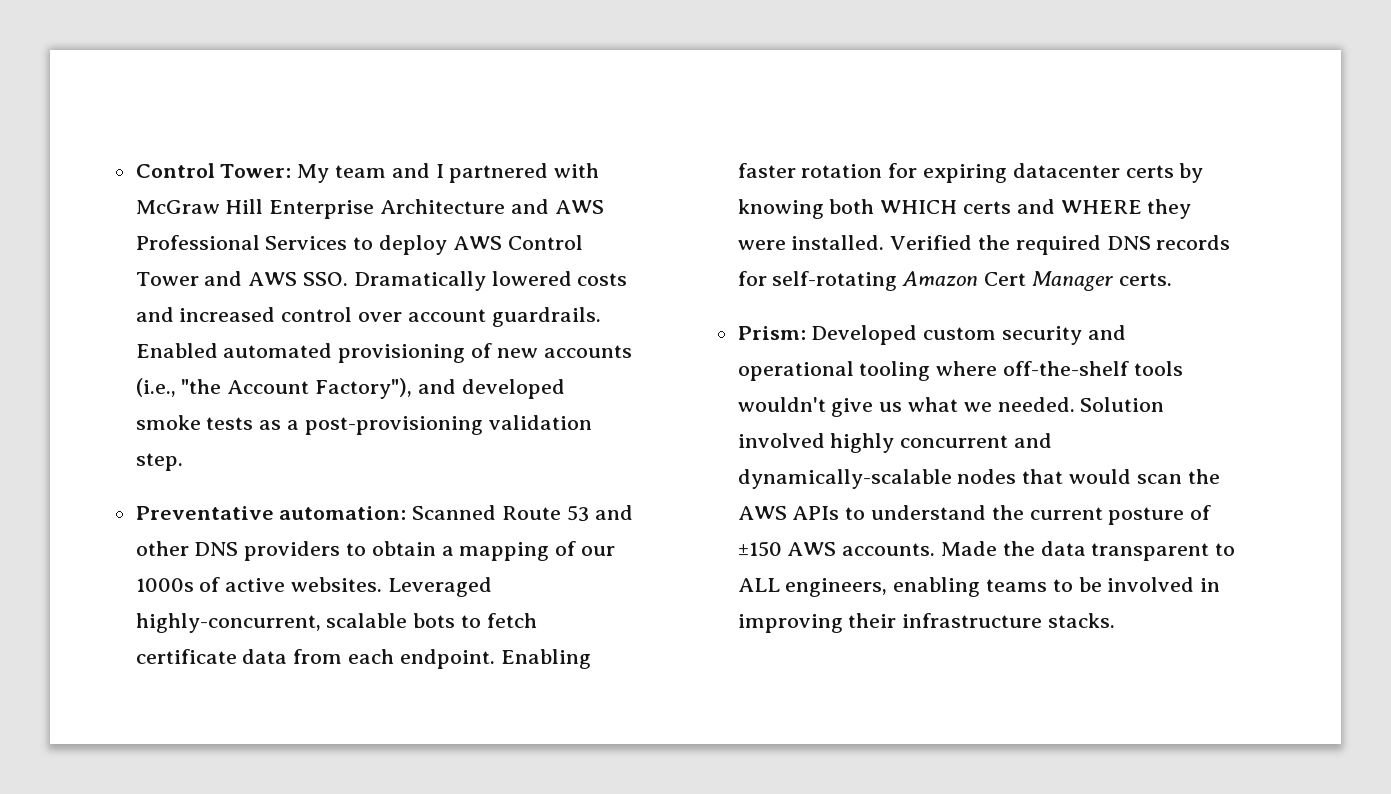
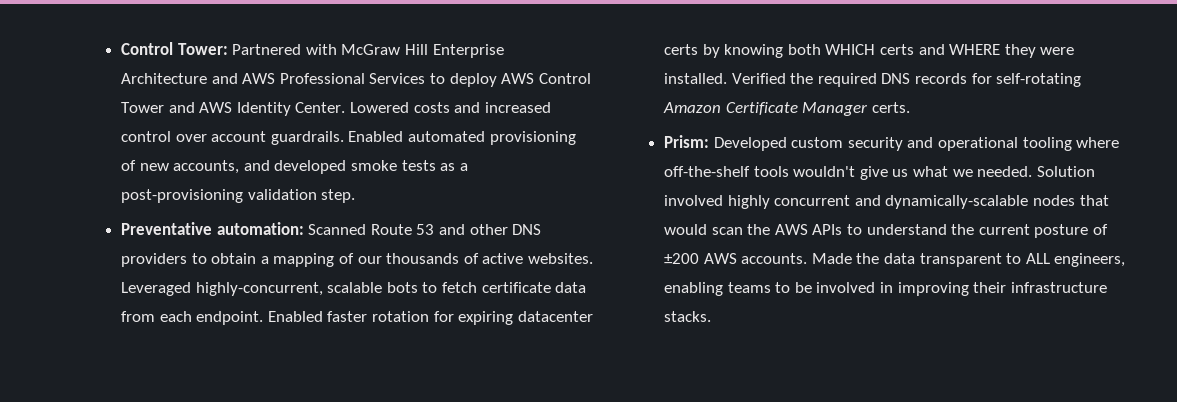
- Control Tower: My team and I partnered with McGraw Hill Enterprise Architecture and AWS Professional Services to deploy AWS Control Tower and AWS SSO. Dramatically lowered costs and increased control over account guardrails.
+ Control Tower: Partnered with McGraw Hill Enterprise Architecture and AWS Professional Services to deploy AWS Control Tower and AWS Identity Center. Lowered costs and increased control over account guardrails.
- Enabled automated provisioning of new accounts (i.e., "the Account Factory"), and developed smoke tests as a post-provisioning validation step.
+ Enabled automated provisioning of new accounts, and developed smoke tests as a post-provisioning validation step.
- Preventative automation: Scanned Route 53 and other DNS providers to obtain a mapping of our 1000s of active websites.
+ Preventative automation: Scanned Route 53 and other DNS providers to obtain a mapping of our thousands of active websites.
- Enabling faster rotation for expiring datacenter certs by knowing both WHICH certs and WHERE they were installed.
+ Enabled faster rotation for expiring datacenter certs by knowing both WHICH certs and WHERE they were installed.
- Verified the required DNS records for self-rotating Amazon Cert Manager certs.
+ Verified the required DNS records for self-rotating Amazon Certificate Manager certs.
- Solution involved highly concurrent and dynamically-scalable nodes that would scan the AWS APIs to understand the current posture of ±150 AWS accounts.
+ Solution involved highly concurrent and dynamically-scalable nodes that would scan the AWS APIs to understand the current posture of ±200 AWS accounts.

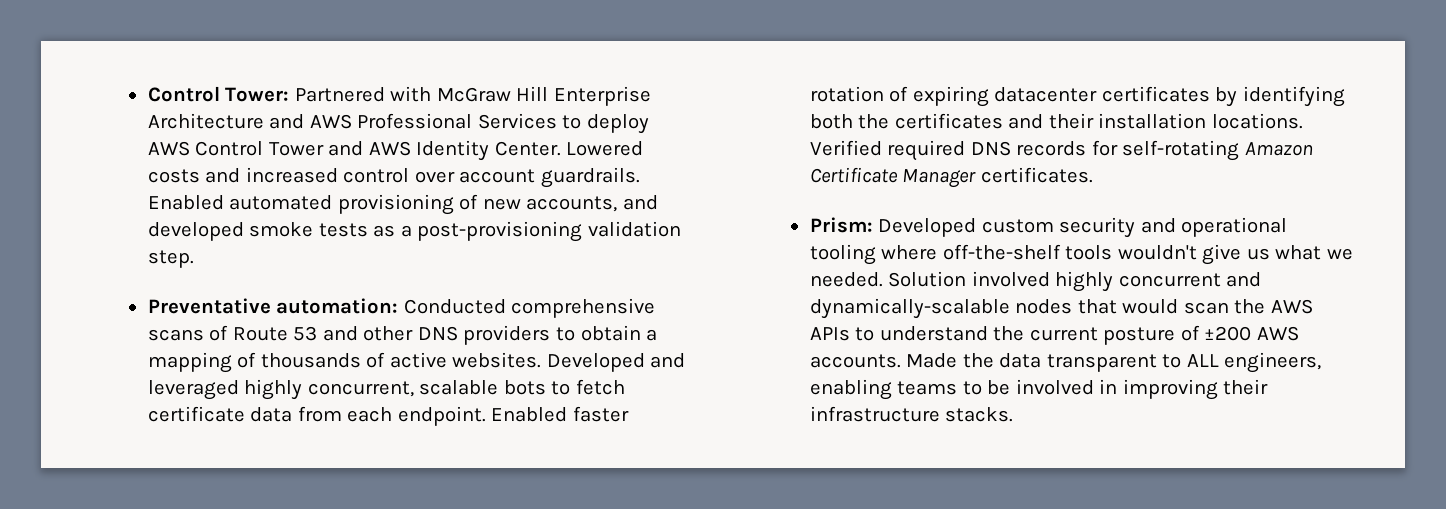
- Preventative automation: Scanned Route 53 and other DNS providers to obtain a mapping of our thousands of active websites.
+ Preventative automation: Conducted comprehensive scans of Route 53 and other DNS providers to obtain a mapping of thousands of active websites.
- Leveraged highly-concurrent, scalable bots to fetch certificate data from each endpoint.
+ Developed and leveraged highly concurrent, scalable bots to fetch certificate data from each endpoint.
- Enabled faster rotation for expiring datacenter certs by knowing both WHICH certs and WHERE they were installed. Verified the required DNS records for self-rotating Amazon Certificate Manager certs.
+ Enabled faster rotation of expiring datacenter certificates by identifying both the certificates and their installation locations. Verified required DNS records for self-rotating Amazon Certificate Manager certificates.

